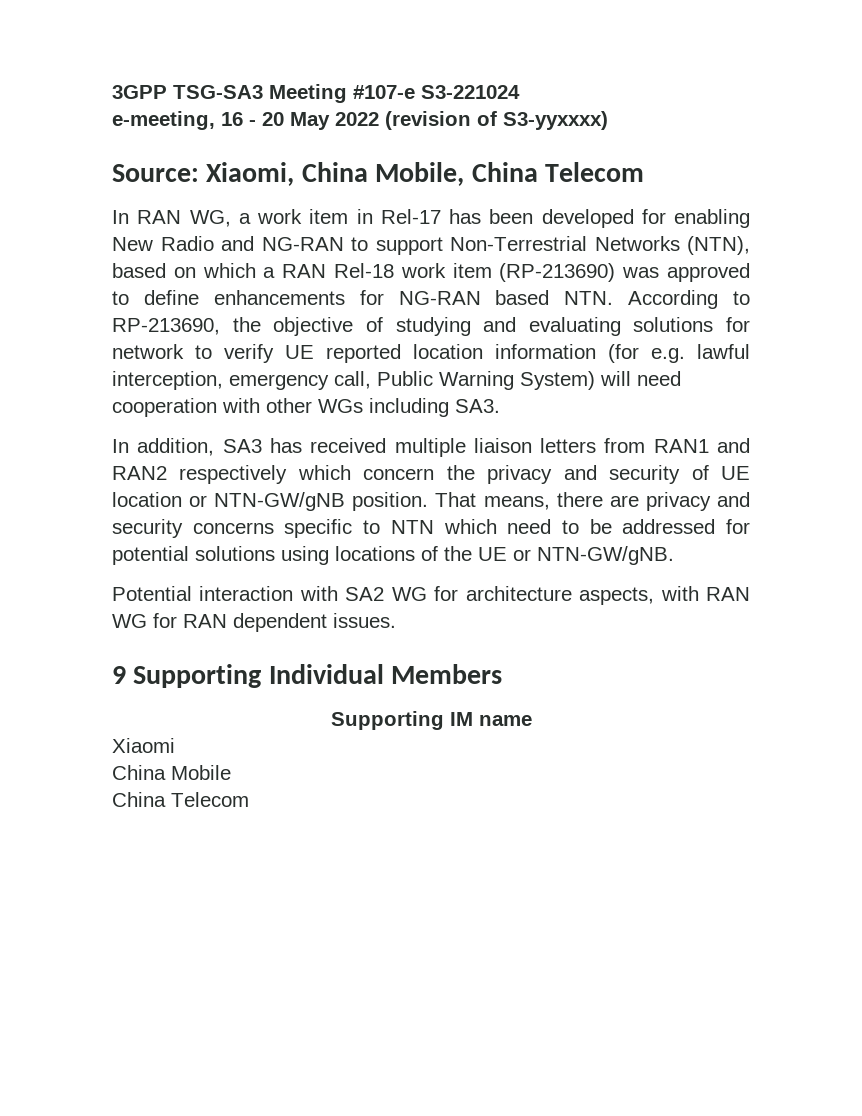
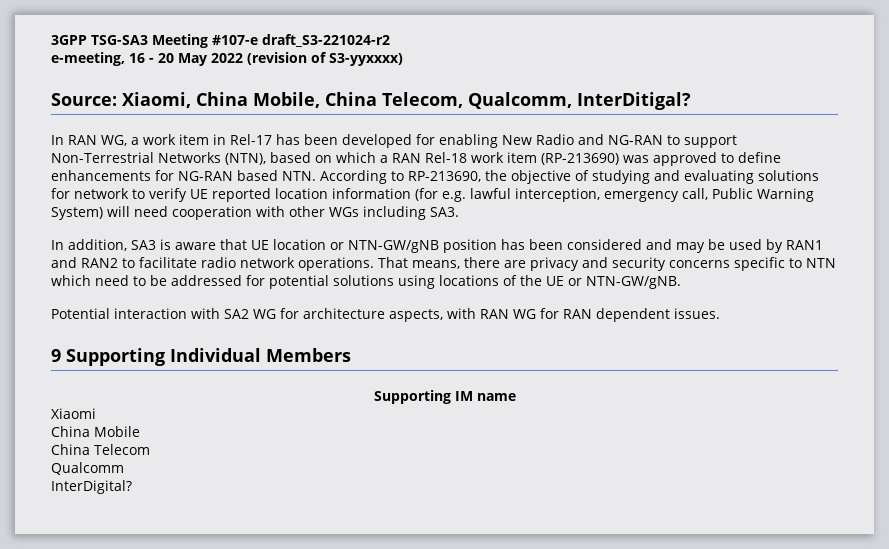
- 3GPP TSG-SA3 Meeting #107-e S3-221024
+ 3GPP TSG-SA3 Meeting #107-e draft_S3-221024-r2
- Source: Xiaomi, China Mobile, China Telecom
+ Source: Xiaomi, China Mobile, China Telecom, Qualcomm, InterDitigal?
- In addition, SA3 has received multiple liaison letters from RAN1 and RAN2 respectively which concern the privacy and security of UE location or NTN-GW/gNB position.
+ In addition, SA3 is aware that UE location or NTN-GW/gNB position has been considered and may be used by RAN1 and RAN2 to facilitate radio network operations.
+ Qualcomm
+ InterDigital?

